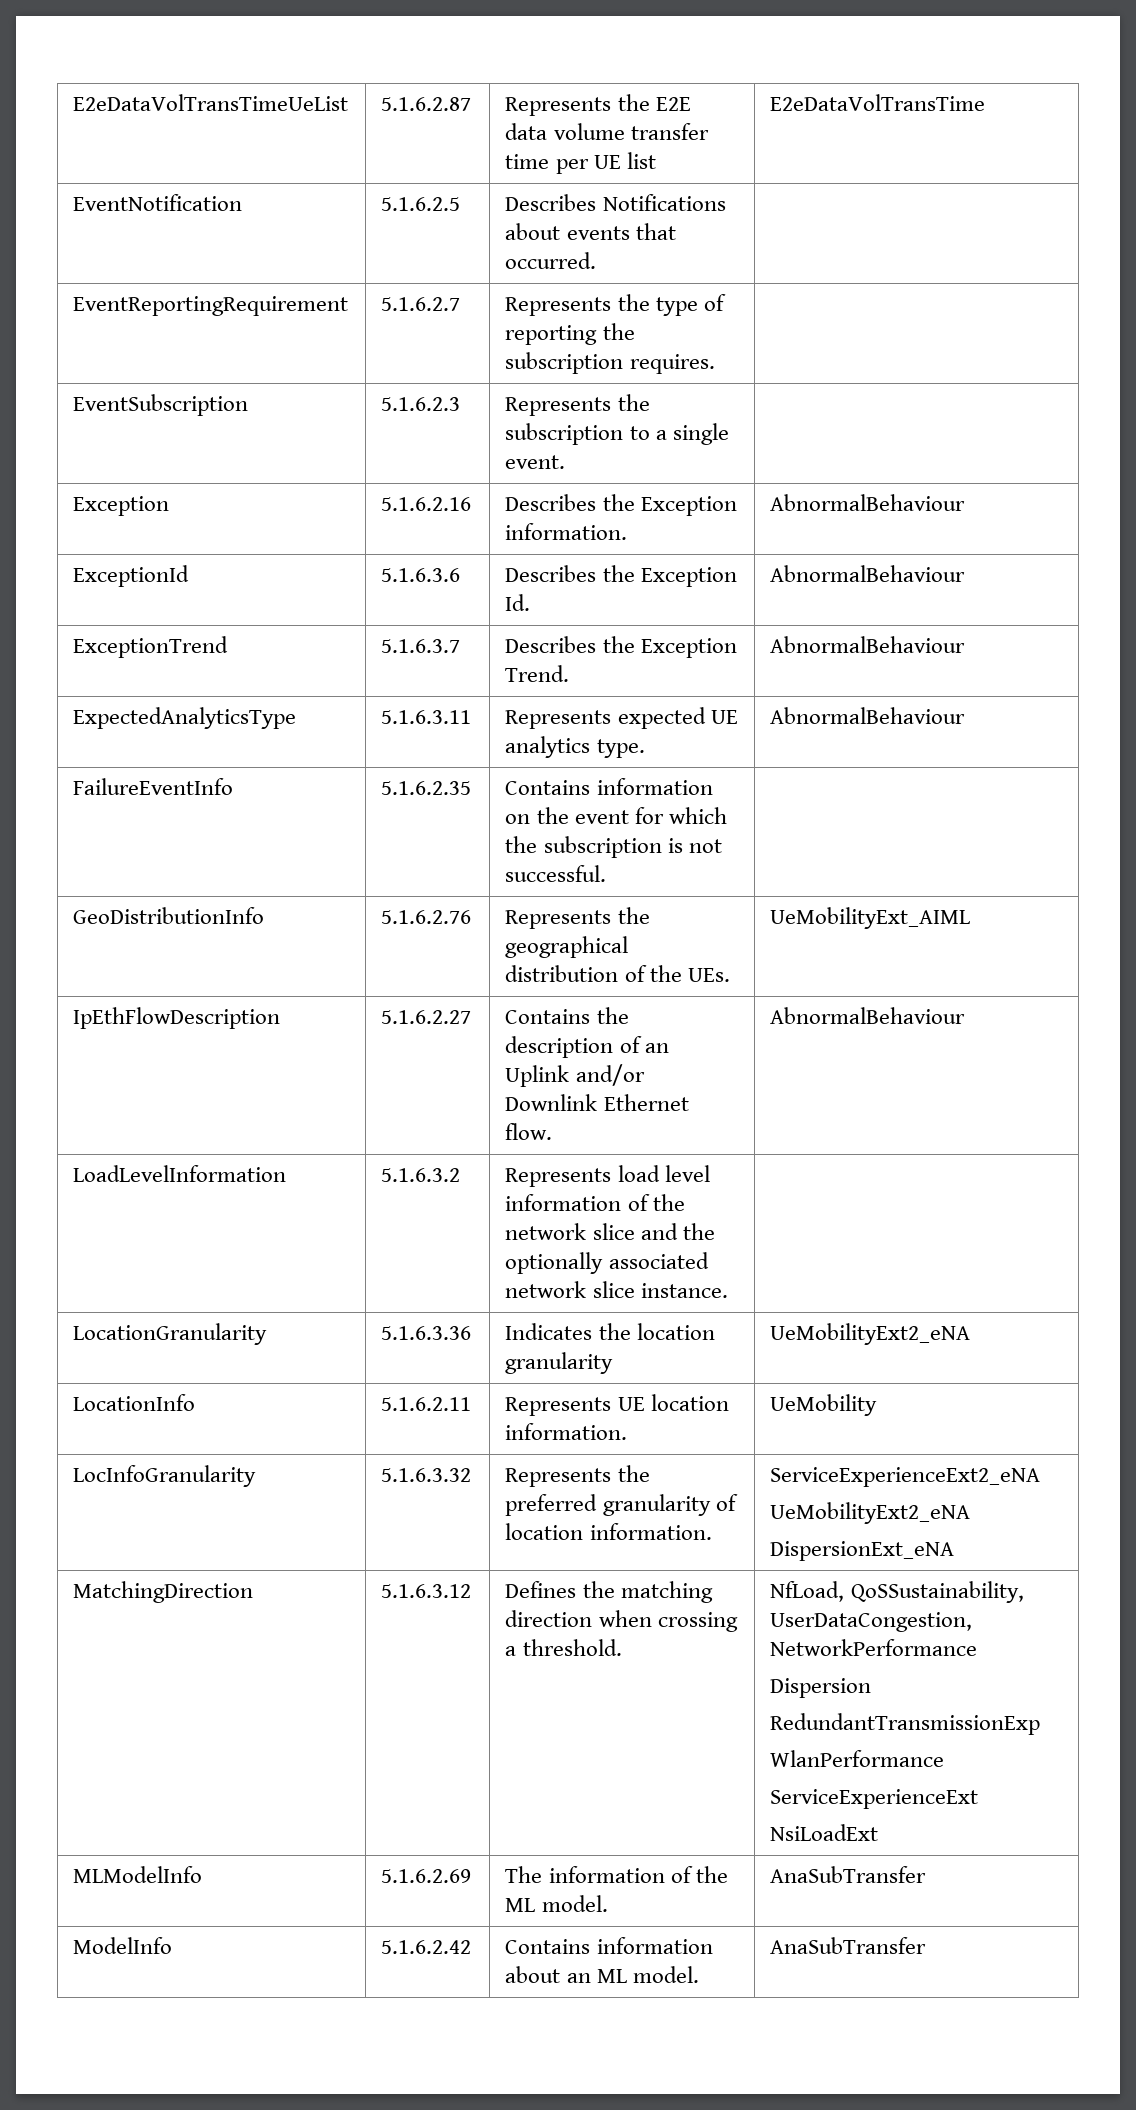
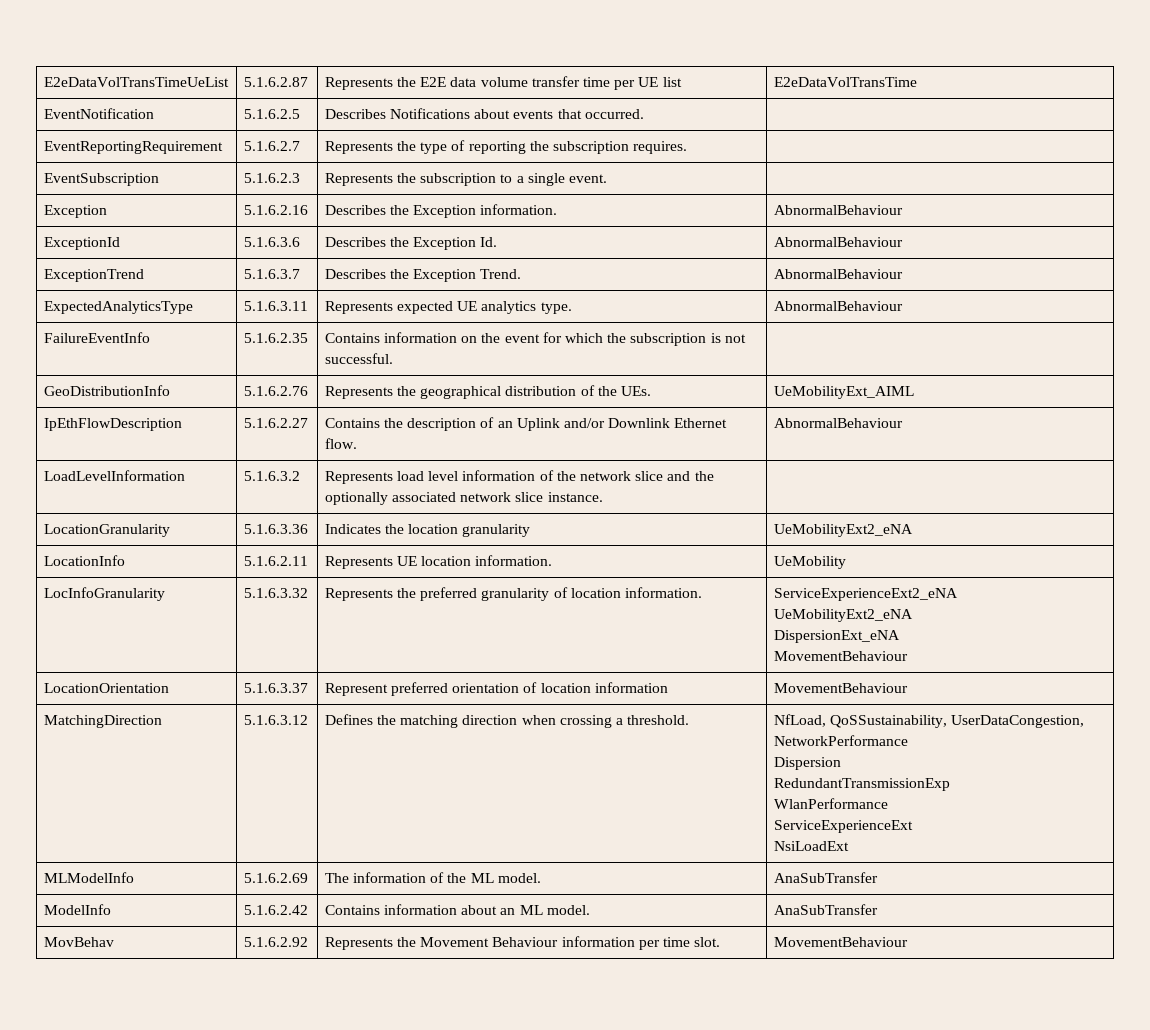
  LocInfoGranularity | 5.1.6.3.32 | Represents the preferred granularity of location information. | ServiceExperienceExt2_eNA
  UeMobilityExt2_eNA
  DispersionExt_eNA
+ MovementBehaviour
+ LocationOrientation | 5.1.6.3.37 | Represent preferred orientation of location information | MovementBehaviour
+ MovBehav | 5.1.6.2.92 | Represents the Movement Behaviour information per time slot. | MovementBehaviour

